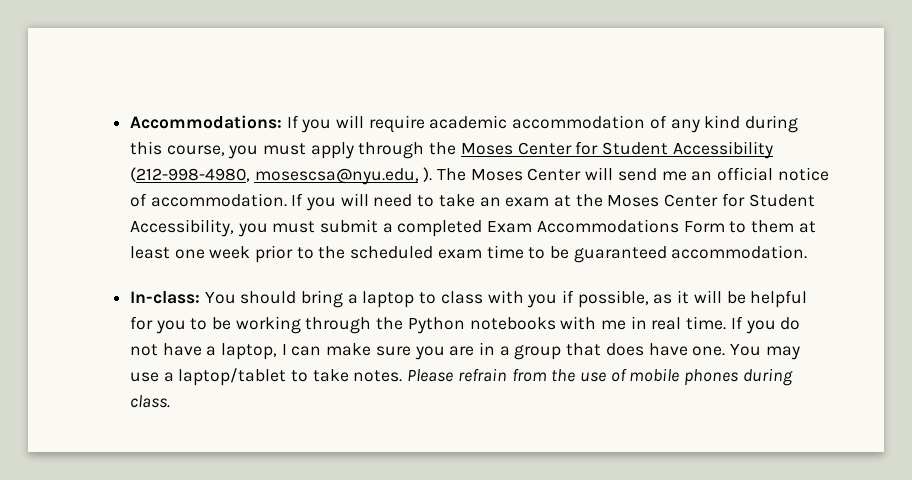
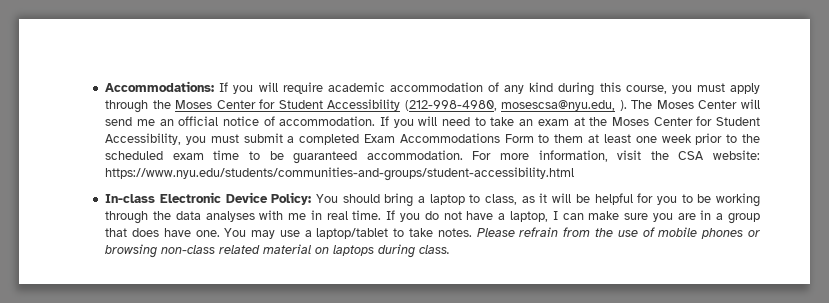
- If you will need to take an exam at the Moses Center for Student Accessibility, you must submit a completed Exam Accommodations Form to them at least one week prior to the scheduled exam time to be guaranteed accommodation.
- In-class:
+ If you will need to take an exam at the Moses Center for Student Accessibility, you must submit a completed Exam Accommodations Form to them at least one week prior to the scheduled exam time to be guaranteed accommodation. For more information, visit the CSA website: https://www.nyu.edu/students/communities-and-groups/student-accessibility.html
+ In-class Electronic Device Policy:
- You should bring a laptop to class with you if possible, as it will be helpful for you to be working through the Python notebooks with me in real time.
+ You should bring a laptop to class, as it will be helpful for you to be working through the data analyses with me in real time.
- Please refrain from the use of mobile phones during class.
+ Please refrain from the use of mobile phones or browsing non-class related material on laptops during class.

